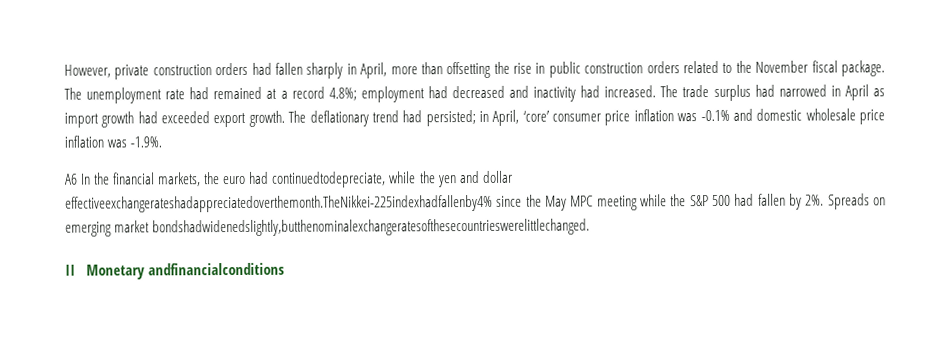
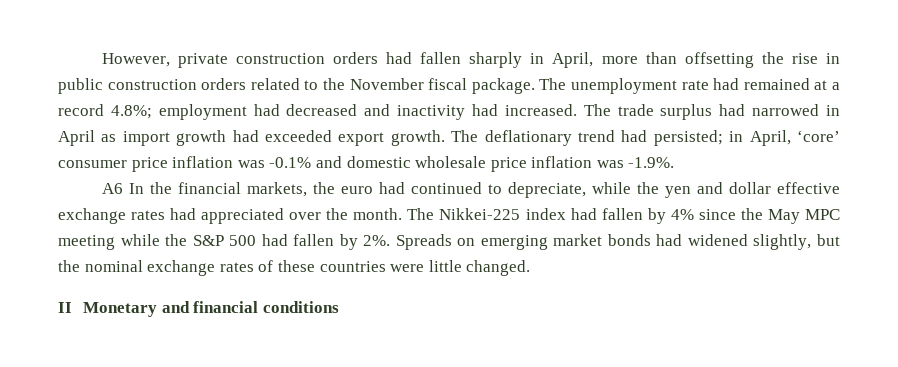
- A6 In the financial markets, the euro had continuedtodepreciate, while the yen and dollar effectiveexchangerateshadappreciatedoverthemonth.TheNikkei-225indexhadfallenby4% since the May MPC meeting while the S&P 500 had fallen by 2%.
+ A6 In the financial markets, the euro had continued to depreciate, while the yen and dollar effective exchange rates had appreciated over the month. The Nikkei-225 index had fallen by 4% since the May MPC meeting while the S&P 500 had fallen by 2%.
- Spreads on emerging market bondshadwidenedslightly,butthenominalexchangeratesofthesecountrieswerelittlechanged.
+ Spreads on emerging market bonds had widened slightly, but the nominal exchange rates of these countries were little changed.
- II Monetary andfinancialconditions
+ II Monetary and financial conditions

